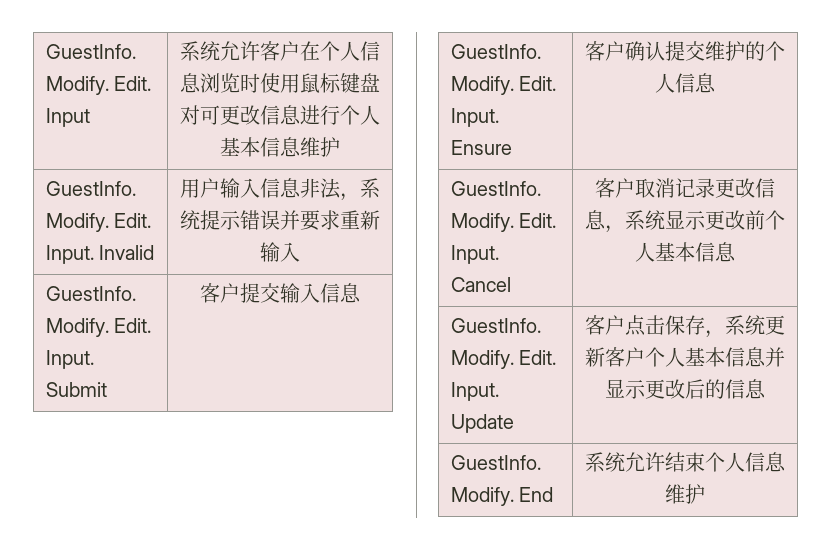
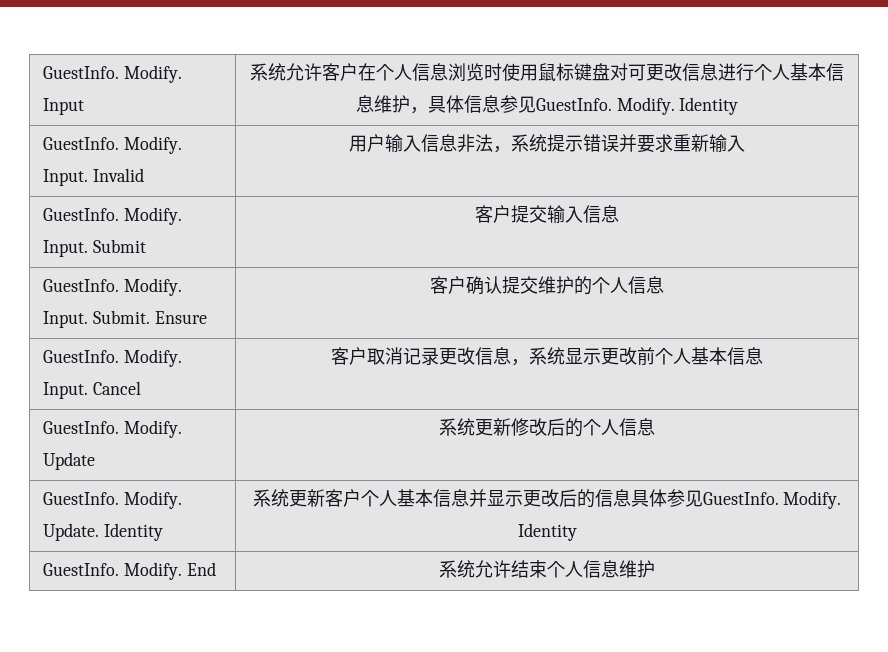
- GuestInfo. Modify. Edit. Input | 系统允许客户在个人信息浏览时使用鼠标键盘对可更改信息进行个人基本信息维护
- GuestInfo. Modify. Edit. Input. Invalid | 用户输入信息非法，系统提示错误并要求重新输入
+ GuestInfo. Modify. Input | 系统允许客户在个人信息浏览时使用鼠标键盘对可更改信息进行个人基本信息维护，具体信息参见GuestInfo. Modify. Identity
+ GuestInfo. Modify. Input. Invalid | 用户输入信息非法，系统提示错误并要求重新输入
- GuestInfo. Modify. Edit. Input. Submit | 客户提交输入信息
+ GuestInfo. Modify. Input. Submit | 客户提交输入信息
- GuestInfo. Modify. Edit. Input. Ensure | 客户确认提交维护的个人信息
+ GuestInfo. Modify. Input. Submit. Ensure | 客户确认提交维护的个人信息
- GuestInfo. Modify. Edit. Input. Cancel | 客户取消记录更改信息，系统显示更改前个人基本信息
+ GuestInfo. Modify. Input. Cancel | 客户取消记录更改信息，系统显示更改前个人基本信息
- GuestInfo. Modify. Edit. Input. Update | 客户点击保存，系统更新客户个人基本信息并显示更改后的信息
+ GuestInfo. Modify. Update | 系统更新修改后的个人信息
+ GuestInfo. Modify. Update. Identity | 系统更新客户个人基本信息并显示更改后的信息具体参见GuestInfo. Modify. Identity

